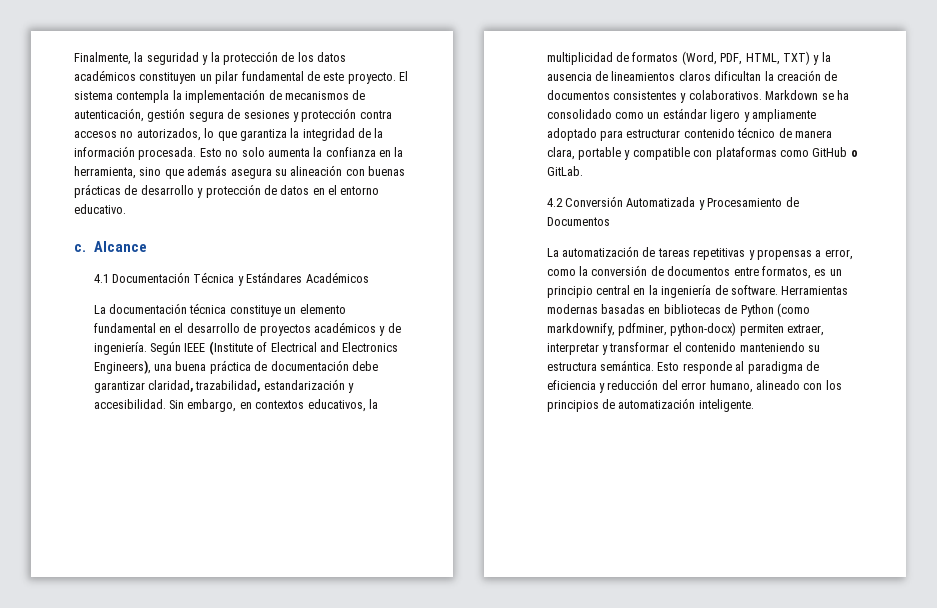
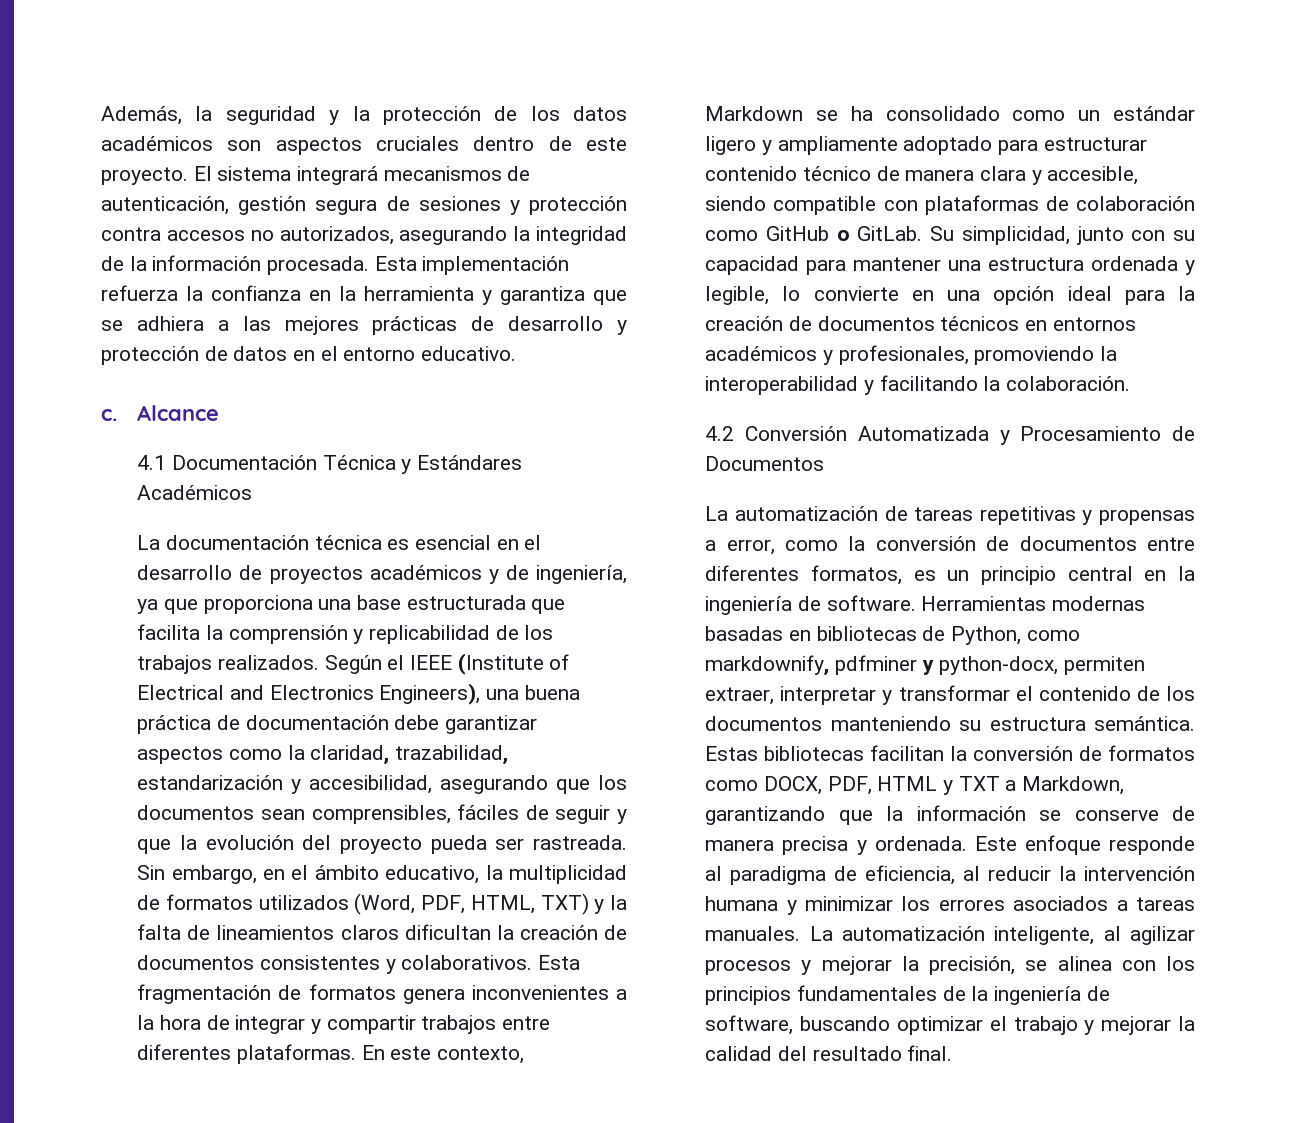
- Finalmente, la seguridad y la protección de los datos académicos constituyen un pilar fundamental de este proyecto.
+ Además, la seguridad y la protección de los datos académicos son aspectos cruciales dentro de este proyecto.
- El sistema contempla la implementación de mecanismos de autenticación, gestión segura de sesiones y protección contra accesos no autorizados, lo que garantiza la integridad de la información procesada.
+ El sistema integrará mecanismos de autenticación, gestión segura de sesiones y protección contra accesos no autorizados, asegurando la integridad de la información procesada.
- Esto no solo aumenta la confianza en la herramienta, sino que además asegura su alineación con buenas prácticas de desarrollo y protección de datos en el entorno educativo.
+ Esta implementación refuerza la confianza en la herramienta y garantiza que se adhiera a las mejores prácticas de desarrollo y protección de datos en el entorno educativo.
- La documentación técnica constituye un elemento fundamental en el desarrollo de proyectos académicos y de ingeniería. Según IEEE (Institute of Electrical and Electronics Engineers), una buena práctica de documentación debe garantizar claridad, trazabilidad, estandarización y accesibilidad. Sin embargo, en contextos educativos, la multiplicidad de formatos (Word, PDF, HTML, TXT) y la ausencia de lineamientos claros dificultan la creación de documentos consistentes y colaborativos.
+ La documentación técnica es esencial en el desarrollo de proyectos académicos y de ingeniería, ya que proporciona una base estructurada que facilita la comprensión y replicabilidad de los trabajos realizados. Según el IEEE (Institute of Electrical and Electronics Engineers), una buena práctica de documentación debe garantizar aspectos como la claridad, trazabilidad, estandarización y accesibilidad, asegurando que los documentos sean comprensibles, fáciles de seguir y que la evolución del proyecto pueda ser rastreada. Sin embargo, en el ámbito educativo, la multiplicidad de formatos utilizados (Word, PDF, HTML, TXT) y la falta de lineamientos claros dificultan la creación de documentos consistentes y colaborativos.
- Markdown se ha consolidado como un estándar ligero y ampliamente adoptado para estructurar contenido técnico de manera clara, portable y compatible con plataformas como GitHub o GitLab.
+ Esta fragmentación de formatos genera inconvenientes a la hora de integrar y compartir trabajos entre diferentes plataformas. En este contexto, Markdown se ha consolidado como un estándar ligero y ampliamente adoptado para estructurar contenido técnico de manera clara y accesible, siendo compatible con plataformas de colaboración como GitHub o GitLab. Su simplicidad, junto con su capacidad para mantener una estructura ordenada y legible, lo convierte en una opción ideal para la creación de documentos técnicos en entornos académicos y profesionales, promoviendo la interoperabilidad y facilitando la colaboración.
- La automatización de tareas repetitivas y propensas a error, como la conversión de documentos entre formatos, es un principio central en la ingeniería de software.
+ La automatización de tareas repetitivas y propensas a error, como la conversión de documentos entre diferentes formatos, es un principio central en la ingeniería de software.
- Herramientas modernas basadas en bibliotecas de Python (como markdownify, pdfminer, python-docx) permiten extraer, interpretar y transformar el contenido manteniendo su estructura semántica.
+ Herramientas modernas basadas en bibliotecas de Python, como markdownify, pdfminer y python-docx, permiten extraer, interpretar y transformar el contenido de los documentos manteniendo su estructura semántica.
- Esto responde al paradigma de eficiencia y reducción del error humano, alineado con los principios de automatización inteligente.
+ Estas bibliotecas facilitan la conversión de formatos como DOCX, PDF, HTML y TXT a Markdown, garantizando que la información se conserve de manera precisa y ordenada. Este enfoque responde al paradigma de eficiencia, al reducir la intervención humana y minimizar los errores asociados a tareas manuales. La automatización inteligente, al agilizar procesos y mejorar la precisión, se alinea con los principios fundamentales de la ingeniería de software, buscando optimizar el trabajo y mejorar la calidad del resultado final.

